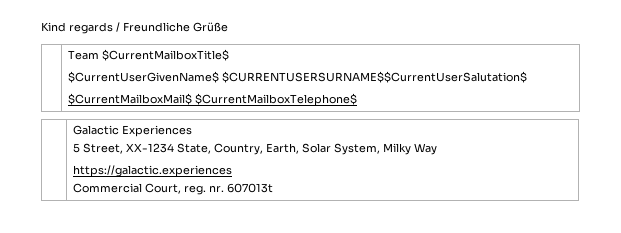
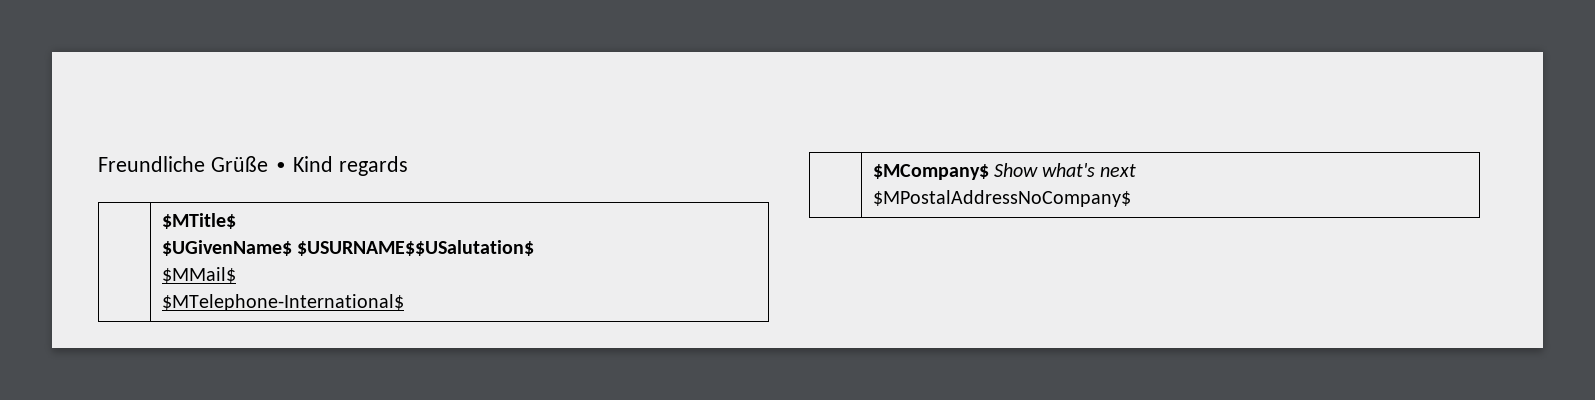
- Kind regards / Freundliche Grüße
- | Team $CurrentMailboxTitle$
- $CurrentUserGivenName$ $CURRENTUSERSURNAME$$CurrentUserSalutation$
- $CurrentMailboxMail$ $CurrentMailboxTelephone$
- | Galactic Experiences
- 5 Street, XX-1234 State, Country, Earth, Solar System, Milky Way
- https://galactic.experiences
- Commercial Court, reg. nr. 607013t
+ Freundliche Grüße ∙ Kind regards
+ | $MTitle$
+ $UGivenName$ $USURNAME$$USalutation$
+ $MMail$
+ $MTelephone-International$
+ | $MCompany$ Show what's next
+ $MPostalAddressNoCompany$

